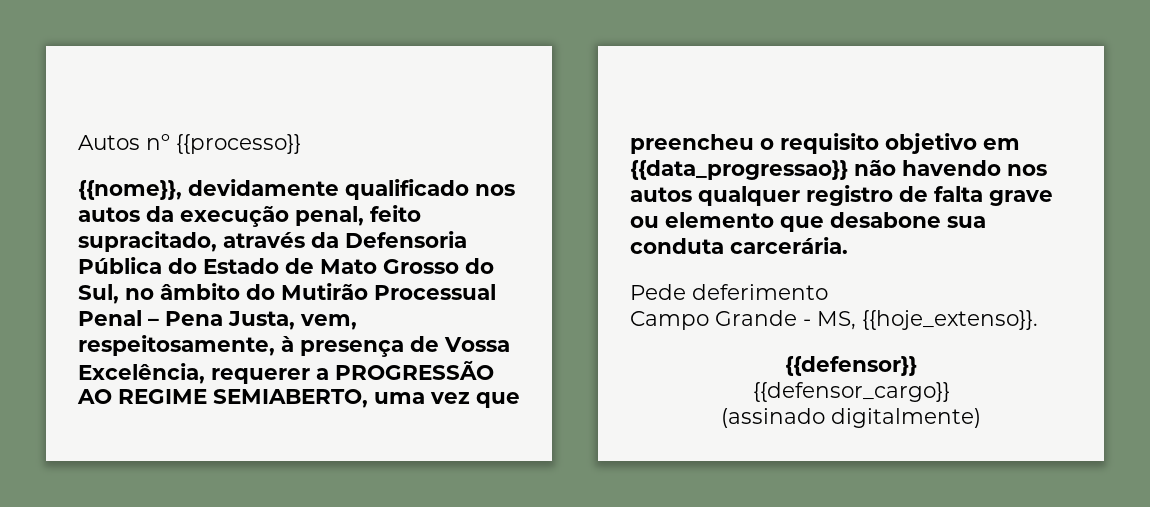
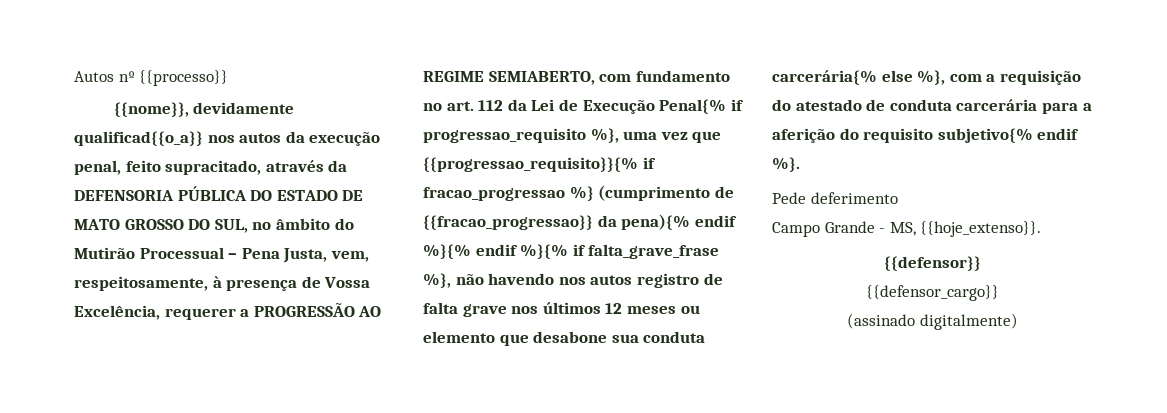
- {{nome}}, devidamente qualificado nos autos da execução penal, feito supracitado, através da Defensoria Pública do Estado de Mato Grosso do Sul, no âmbito do Mutirão Processual Penal – Pena Justa, vem, respeitosamente, à presença de Vossa Excelência, requerer a PROGRESSÃO AO REGIME SEMIABERTO, uma vez que preencheu o requisito objetivo em {{data_progressao}} não havendo nos autos qualquer registro de falta grave ou elemento que desabone sua conduta carcerária.
+ {{nome}}, devidamente qualificad{{o_a}} nos autos da execução penal, feito supracitado, através da DEFENSORIA PÚBLICA DO ESTADO DE MATO GROSSO DO SUL, no âmbito do Mutirão Processual – Pena Justa, vem, respeitosamente, à presença de Vossa Excelência, requerer a PROGRESSÃO AO REGIME SEMIABERTO, com fundamento no art. 112 da Lei de Execução Penal{% if progressao_requisito %}, uma vez que {{progressao_requisito}}{% if fracao_progressao %} (cumprimento de {{fracao_progressao}} da pena){% endif %}{% endif %}{% if falta_grave_frase %}, não havendo nos autos registro de falta grave nos últimos 12 meses ou elemento que desabone sua conduta carcerária{% else %}, com a requisição do atestado de conduta carcerária para a aferição do requisito subjetivo{% endif %}.

